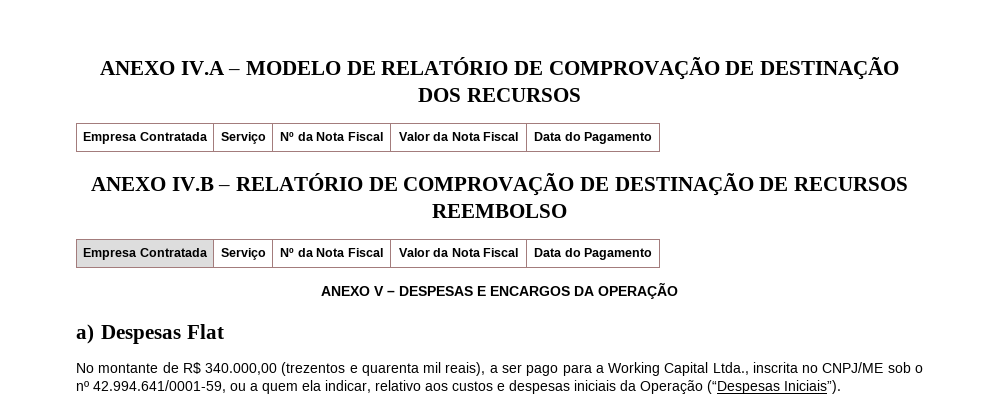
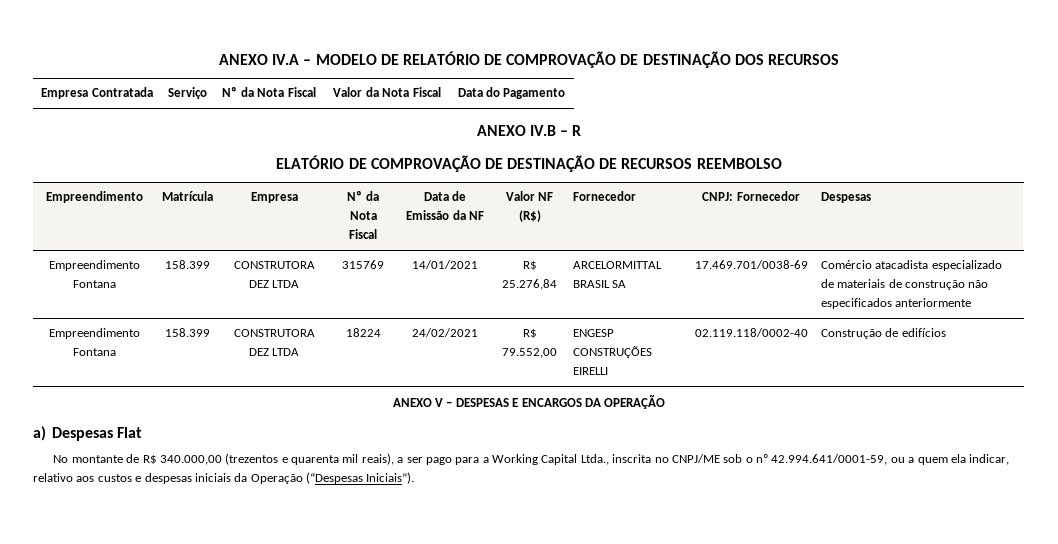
- ANEXO IV.B – RELATÓRIO DE COMPROVAÇÃO DE DESTINAÇÃO DE RECURSOS REEMBOLSO
- Empresa Contratada | Serviço | Nº da Nota Fiscal | Valor da Nota Fiscal | Data do Pagamento
+ ANEXO IV.B – R
+ ELATÓRIO DE COMPROVAÇÃO DE DESTINAÇÃO DE RECURSOS REEMBOLSO
+ Empreendimento | Matrícula | Empresa | Nº da Nota Fiscal | Data de Emissão da NF | Valor NF (R$) | Fornecedor | CNPJ: Fornecedor | Despesas
+ Empreendimento Fontana | 158.399 | CONSTRUTORA DEZ LTDA | 315769 | 14/01/2021 | R$ 25.276,84 | ARCELORMITTAL BRASIL SA | 17.469.701/0038-69 | Comércio atacadista especializado de materiais de construção não especificados anteriormente
+ Empreendimento Fontana | 158.399 | CONSTRUTORA DEZ LTDA | 18224 | 24/02/2021 | R$ 79.552,00 | ENGESP CONSTRUÇÕES EIRELLI | 02.119.118/0002-40 | Construção de edifícios

